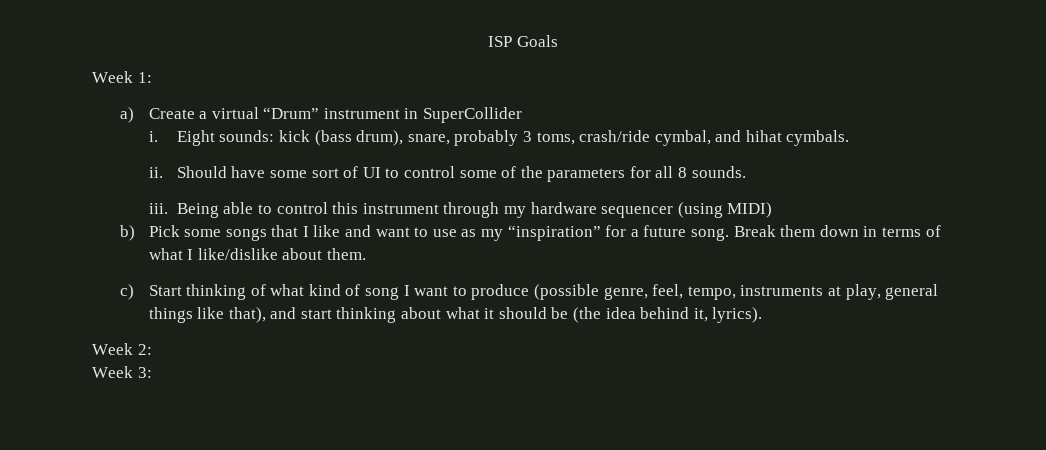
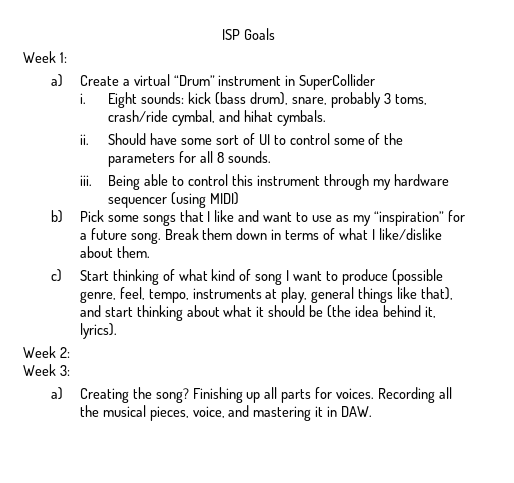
+ a) Creating the song? Finishing up all parts for voices. Recording all the musical pieces, voice, and mastering it in DAW.

